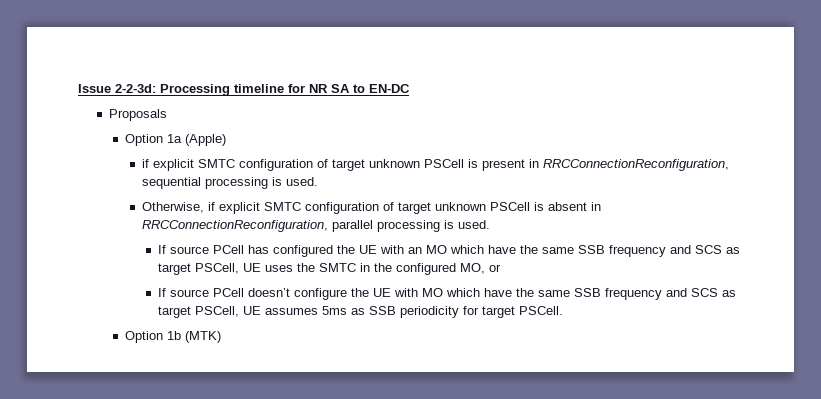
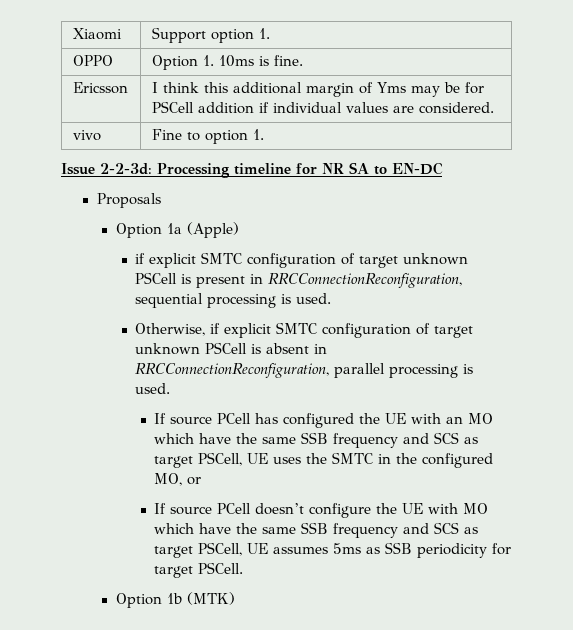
+ Xiaomi | Support option 1.
+ OPPO | Option 1. 10ms is fine.
+ Ericsson | I think this additional margin of Yms may be for PSCell addition if individual values are considered.
+ vivo | Fine to option 1.

